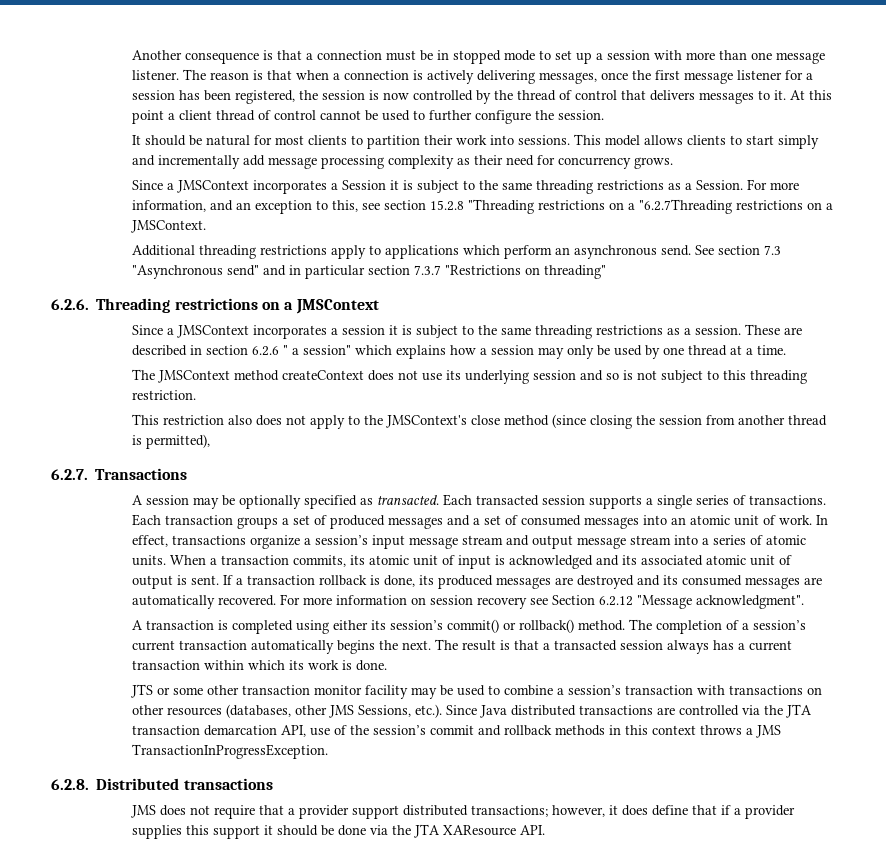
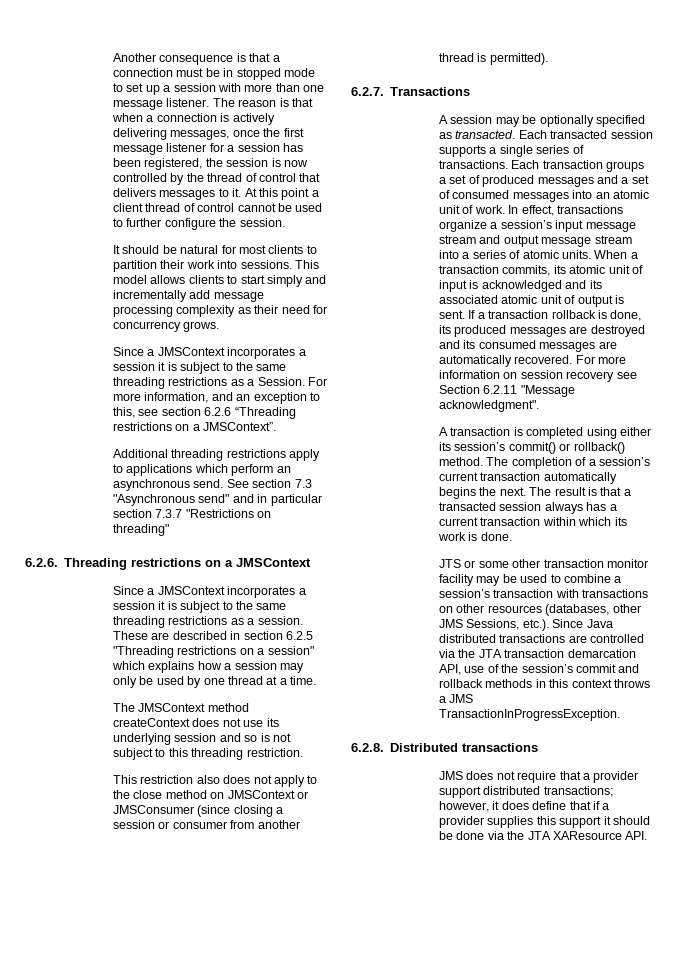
- Since a JMSContext incorporates a Session it is subject to the same threading restrictions as a Session.
+ Since a JMSContext incorporates a session it is subject to the same threading restrictions as a Session.
- For more information, and an exception to this, see section 15.2.8 "Threading restrictions on a "6.2.7Threading restrictions on a JMSContext.
+ For more information, and an exception to this, see section 6.2.6 “Threading restrictions on a JMSContext”.
- These are described in section 6.2.6 " a session" which explains how a session may only be used by one thread at a time.
+ These are described in section 6.2.5 "Threading restrictions on a session" which explains how a session may only be used by one thread at a time.
- This restriction also does not apply to the JMSContext's close method (since closing the session from another thread is permitted),
+ This restriction also does not apply to the close method on JMSContext or JMSConsumer (since closing a session or consumer from another thread is permitted).
- For more information on session recovery see Section 6.2.12 "Message acknowledgment".
+ For more information on session recovery see Section 6.2.11 "Message acknowledgment".

